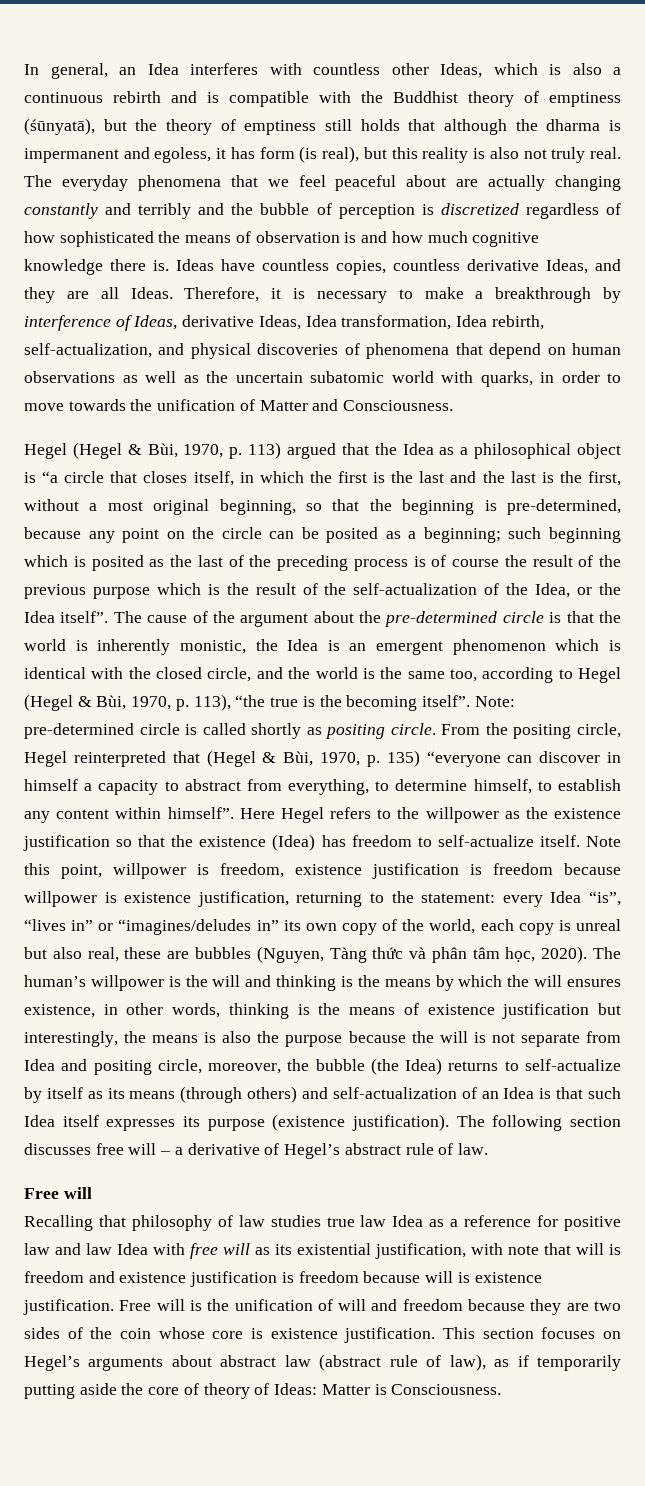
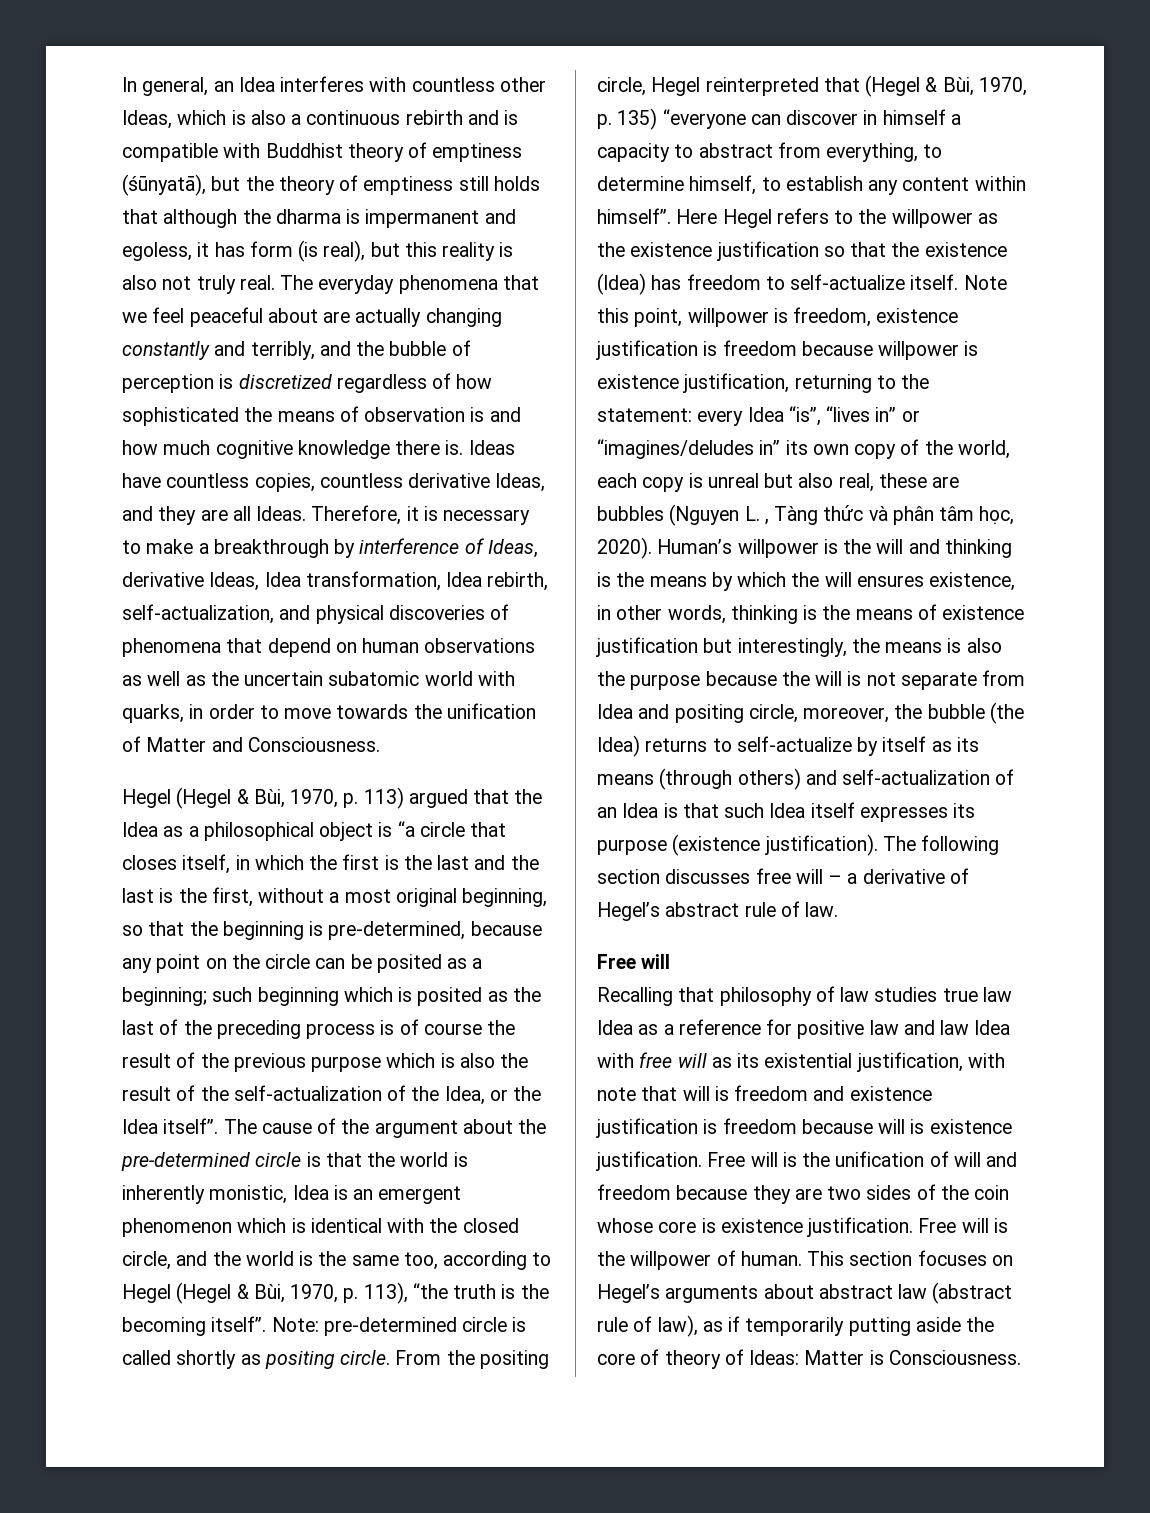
- In general, an Idea interferes with countless other Ideas, which is also a continuous rebirth and is compatible with the Buddhist theory of emptiness (śūnyatā), but the theory of emptiness still holds that although the dharma is impermanent and egoless, it has form (is real), but this reality is also not truly real.
+ In general, an Idea interferes with countless other Ideas, which is also a continuous rebirth and is compatible with Buddhist theory of emptiness (śūnyatā), but the theory of emptiness still holds that although the dharma is impermanent and egoless, it has form (is real), but this reality is also not truly real.
- The everyday phenomena that we feel peaceful about are actually changing constantly and terribly and the bubble of perception is discretized regardless of how sophisticated the means of observation is and how much cognitive knowledge there is.
+ The everyday phenomena that we feel peaceful about are actually changing constantly and terribly, and the bubble of perception is discretized regardless of how sophisticated the means of observation is and how much cognitive knowledge there is.
- such beginning which is posited as the last of the preceding process is of course the result of the previous purpose which is the result of the self-actualization of the Idea, or the Idea itself”.
+ such beginning which is posited as the last of the preceding process is of course the result of the previous purpose which is also the result of the self-actualization of the Idea, or the Idea itself”.
- The cause of the argument about the pre-determined circle is that the world is inherently monistic, the Idea is an emergent phenomenon which is identical with the closed circle, and the world is the same too, according to Hegel (Hegel & Bùi, 1970, p. 113), “the true is the becoming itself”.
+ The cause of the argument about the pre-determined circle is that the world is inherently monistic, Idea is an emergent phenomenon which is identical with the closed circle, and the world is the same too, according to Hegel (Hegel & Bùi, 1970, p. 113), “the truth is the becoming itself”.
- Note this point, willpower is freedom, existence justification is freedom because willpower is existence justification, returning to the statement: every Idea “is”, “lives in” or “imagines/deludes in” its own copy of the world, each copy is unreal but also real, these are bubbles (Nguyen, Tàng thức và phân tâm học, 2020).
+ Note this point, willpower is freedom, existence justification is freedom because willpower is existence justification, returning to the statement: every Idea “is”, “lives in” or “imagines/deludes in” its own copy of the world, each copy is unreal but also real, these are bubbles (Nguyen L. , Tàng thức và phân tâm học, 2020).
- The human’s willpower is the will and thinking is the means by which the will ensures existence, in other words, thinking is the means of existence justification but interestingly, the means is also the purpose because the will is not separate from Idea and positing circle, moreover, the bubble (the Idea) returns to self-actualize by itself as its means (through others) and self-actualization of an Idea is that such Idea itself expresses its purpose (existence justification).
+ Human’s willpower is the will and thinking is the means by which the will ensures existence, in other words, thinking is the means of existence justification but interestingly, the means is also the purpose because the will is not separate from Idea and positing circle, moreover, the bubble (the Idea) returns to self-actualize by itself as its means (through others) and self-actualization of an Idea is that such Idea itself expresses its purpose (existence justification).
+ Free will is the willpower of human.

